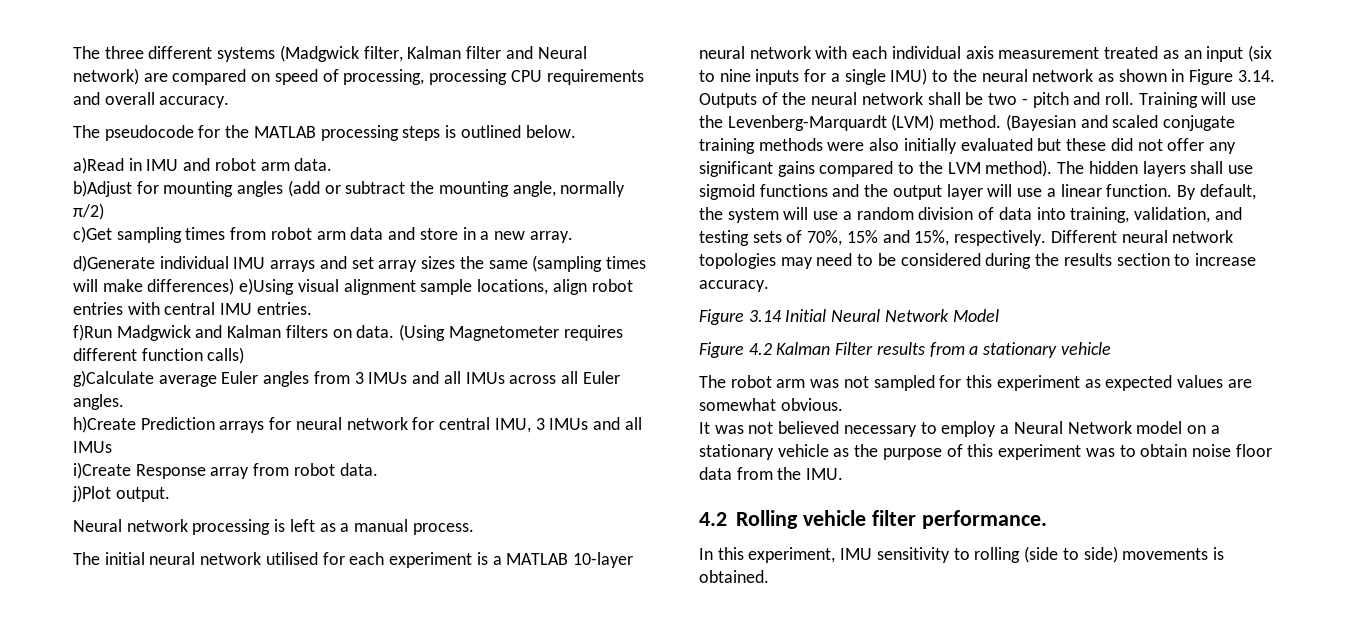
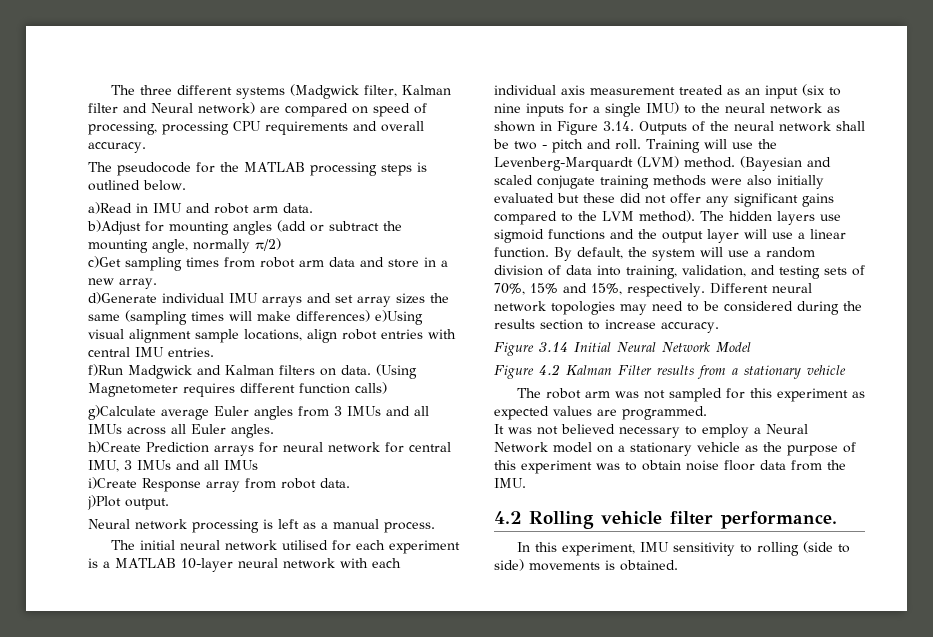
- The hidden layers shall use sigmoid functions and the output layer will use a linear function.
+ The hidden layers use sigmoid functions and the output layer will use a linear function.
- The robot arm was not sampled for this experiment as expected values are somewhat obvious.
+ The robot arm was not sampled for this experiment as expected values are programmed.

